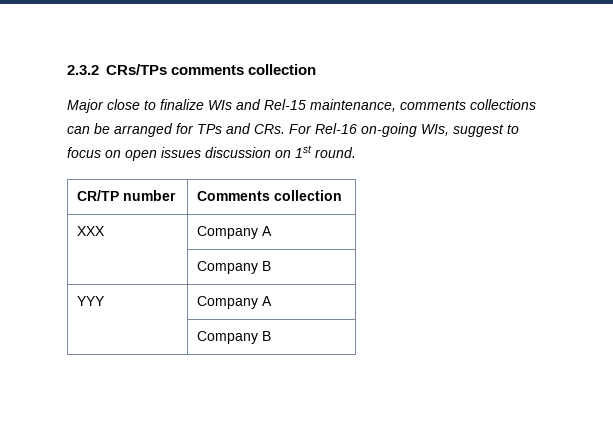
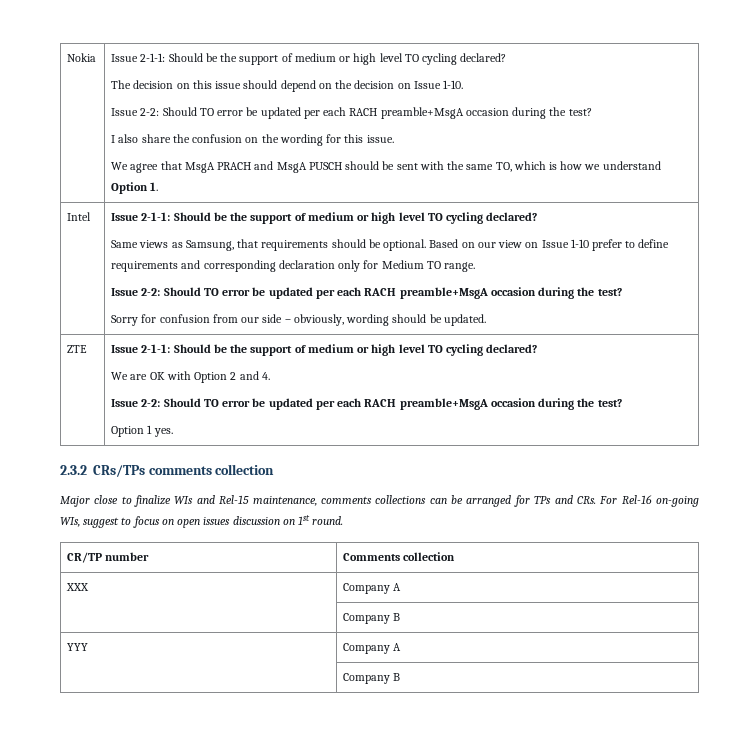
+ Nokia | Issue 2-1-1: Should be the support of medium or high level TO cycling declared?
+ The decision on this issue should depend on the decision on Issue 1-10.
+ Issue 2-2: Should TO error be updated per each RACH preamble+MsgA occasion during the test?
+ I also share the confusion on the wording for this issue.
+ We agree that MsgA PRACH and MsgA PUSCH should be sent with the same TO, which is how we understand Option 1.
+ Intel | Issue 2-1-1: Should be the support of medium or high level TO cycling declared?
+ Same views as Samsung, that requirements should be optional. Based on our view on Issue 1-10 prefer to define requirements and corresponding declaration only for Medium TO range.
+ Issue 2-2: Should TO error be updated per each RACH preamble+MsgA occasion during the test?
+ Sorry for confusion from our side – obviously, wording should be updated.
+ ZTE | Issue 2-1-1: Should be the support of medium or high level TO cycling declared?
+ We are OK with Option 2 and 4.
+ Issue 2-2: Should TO error be updated per each RACH preamble+MsgA occasion during the test?
+ Option 1 yes.

